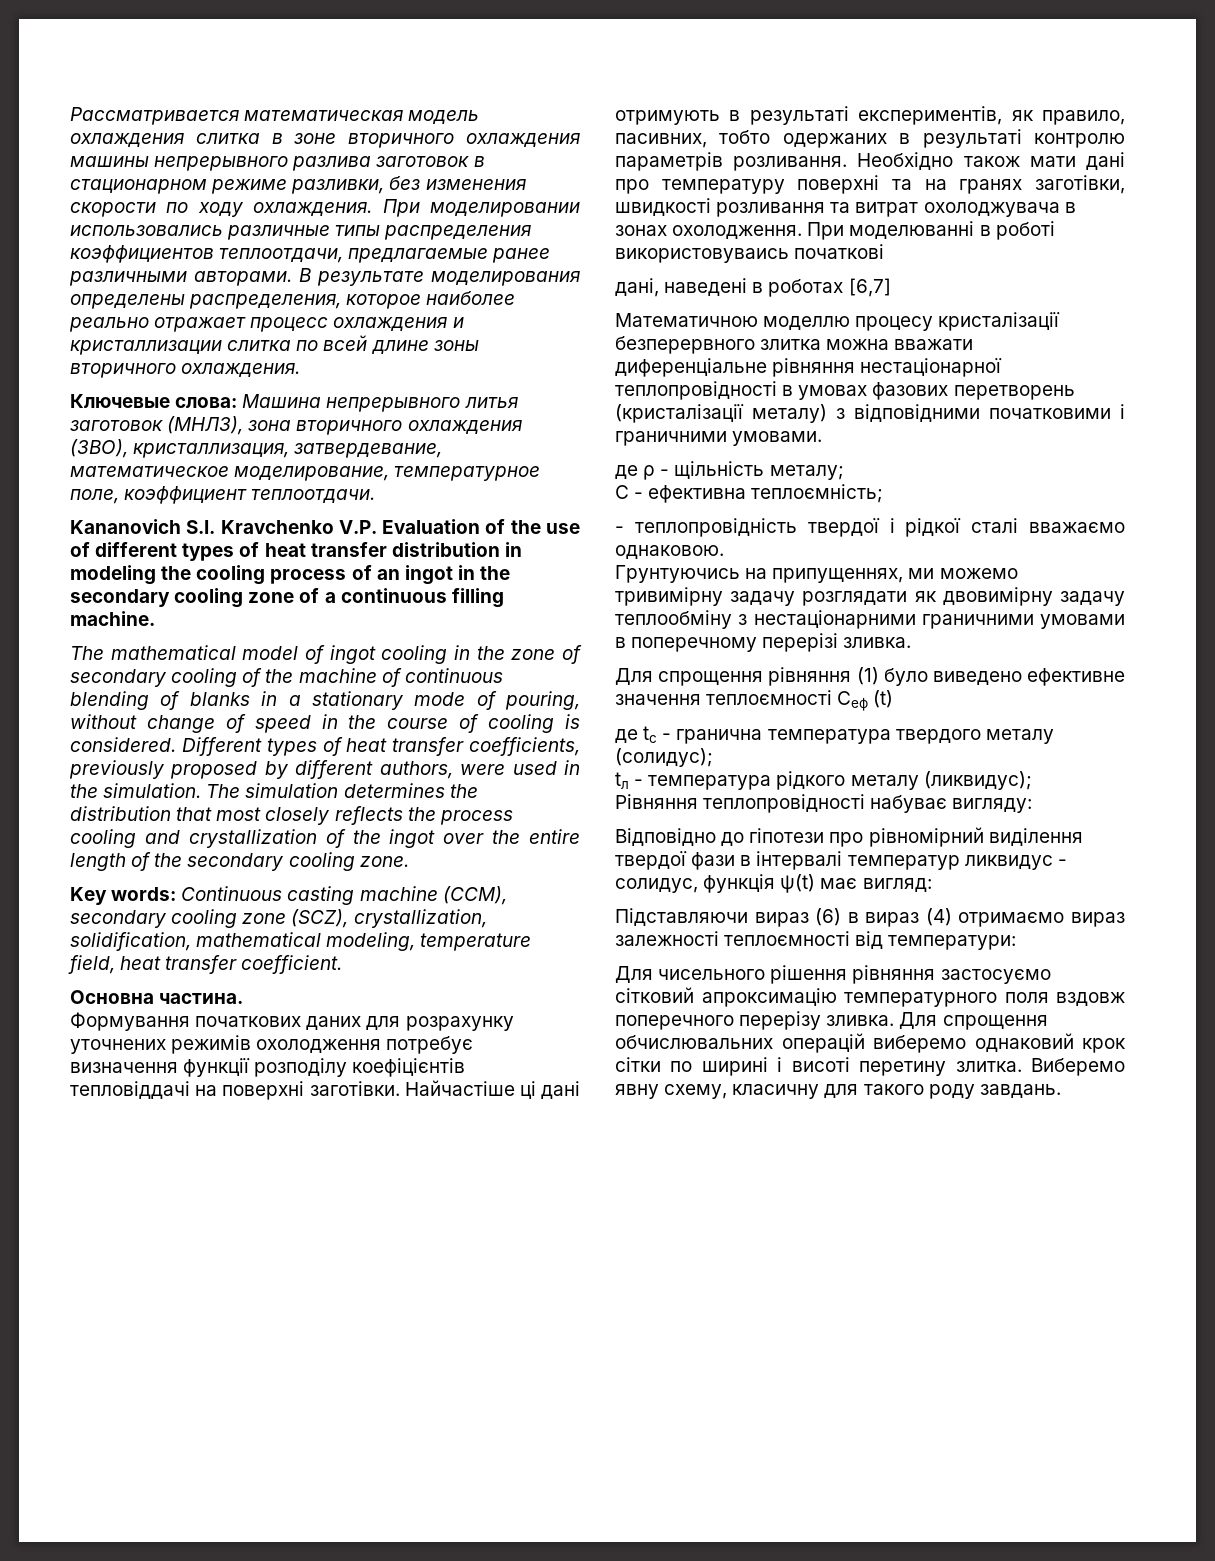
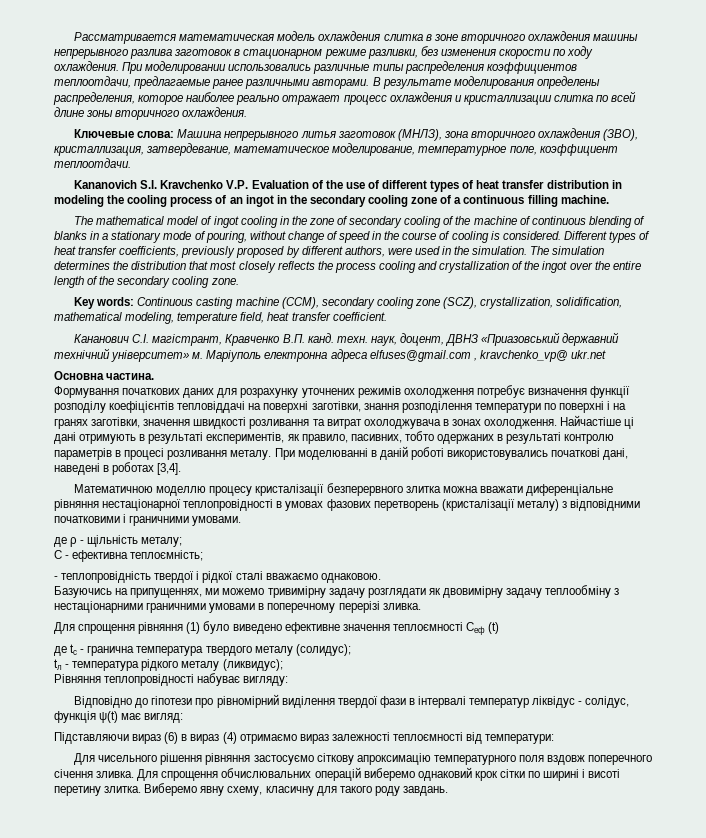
+ Кананович С.І. магістрант, Кравченко В.П. канд. техн. наук, доцент, ДВНЗ «Приазовський державний технічний університет» м. Маріуполь електронна адреса elfuses@gmail.com , kravchenko_vp@ ukr.net
- Формування початкових даних для розрахунку уточнених режимів охолодження потребує визначення функції розподілу коефіцієнтів тепловіддачі на поверхні заготівки.
+ Формування початкових даних для розрахунку уточнених режимів охолодження потребує визначення функції розподілу коефіцієнтів тепловіддачі на поверхні заготівки, знання розподілення температури по поверхні і на гранях заготівки, значення швидкості розливання та витрат охолоджувача в зонах охолодження.
- Найчастіше ці дані отримують в результаті експериментів, як правило, пасивних, тобто одержаних в результаті контролю параметрів розливання. Необхідно також мати дані про температуру поверхні та на гранях заготівки, швидкості розливання та витрат охолоджувача в зонах охолодження. При моделюванні в роботі використовуваись початкові
- дані, наведені в роботах [6,7]
+ Найчастіше ці дані отримують в результаті експериментів, як правило, пасивних, тобто одержаних в результаті контролю параметрів в процесі розливання металу. При моделюванні в даній роботі використовувались початкові дані, наведені в роботах [3,4].
- Грунтуючись на припущеннях, ми можемо тривимірну задачу розглядати як двовимірну задачу теплообміну з нестаціонарними граничними умовами в поперечному перерізі зливка.
+ Базуючись на припущеннях, ми можемо тривимірну задачу розглядати як двовимірну задачу теплообміну з нестаціонарними граничними умовами в поперечному перерізі зливка.
- Відповідно до гіпотези про рівномірний виділення твердої фази в інтервалі температур ликвидус - солидус, функція ψ(t) має вигляд:
+ Відповідно до гіпотези про рівномірний виділення твердої фази в інтервалі температур ліквідус - солідус, функція ψ(t) має вигляд:
- Для чисельного рішення рівняння застосуємо сітковий апроксимацію температурного поля вздовж поперечного перерізу зливка.
+ Для чисельного рішення рівняння застосуємо сіткову апроксимацію температурного поля вздовж поперечного січення зливка.

